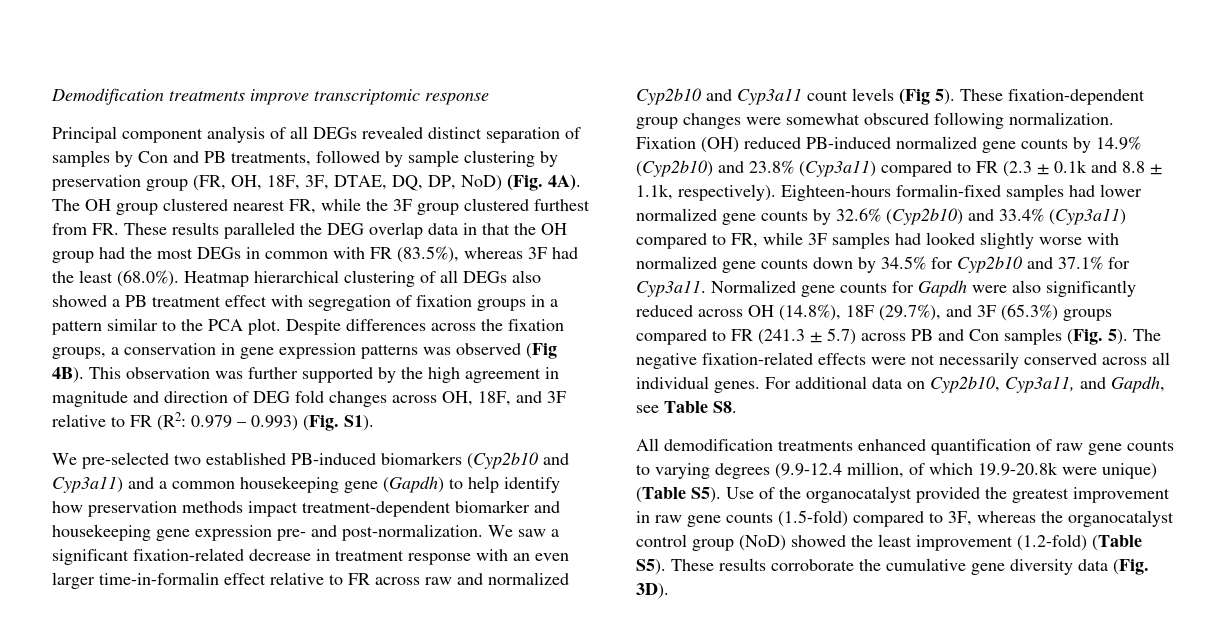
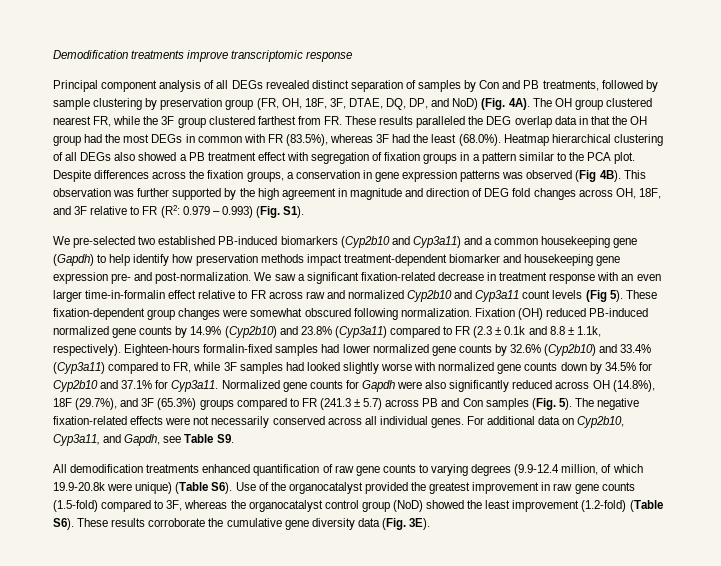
- Principal component analysis of all DEGs revealed distinct separation of samples by Con and PB treatments, followed by sample clustering by preservation group (FR, OH, 18F, 3F, DTAE, DQ, DP, NoD) (Fig. 4A).
+ Principal component analysis of all DEGs revealed distinct separation of samples by Con and PB treatments, followed by sample clustering by preservation group (FR, OH, 18F, 3F, DTAE, DQ, DP, and NoD) (Fig. 4A).
- The OH group clustered nearest FR, while the 3F group clustered furthest from FR. These results paralleled the DEG overlap data in that the OH group had the most DEGs in common with FR (83.5%), whereas 3F had the least (68.0%). Heatmap hierarchical clustering of all DEGs also showed a PB treatment effect with segregation of fixation groups in a pattern similar to the PCA plot.
+ The OH group clustered nearest FR, while the 3F group clustered farthest from FR. These results paralleled the DEG overlap data in that the OH group had the most DEGs in common with FR (83.5%), whereas 3F had the least (68.0%). Heatmap hierarchical clustering of all DEGs also showed a PB treatment effect with segregation of fixation groups in a pattern similar to the PCA plot.
- For additional data on Cyp2b10, Cyp3a11, and Gapdh, see Table S8.
+ For additional data on Cyp2b10, Cyp3a11, and Gapdh, see Table S9.
- All demodification treatments enhanced quantification of raw gene counts to varying degrees (9.9-12.4 million, of which 19.9-20.8k were unique) (Table S5). Use of the organocatalyst provided the greatest improvement in raw gene counts (1.5-fold) compared to 3F, whereas the organocatalyst control group (NoD) showed the least improvement (1.2-fold) (Table S5). These results corroborate the cumulative gene diversity data (Fig. 3D).
+ All demodification treatments enhanced quantification of raw gene counts to varying degrees (9.9-12.4 million, of which 19.9-20.8k were unique) (Table S6). Use of the organocatalyst provided the greatest improvement in raw gene counts (1.5-fold) compared to 3F, whereas the organocatalyst control group (NoD) showed the least improvement (1.2-fold) (Table S6). These results corroborate the cumulative gene diversity data (Fig. 3E).

